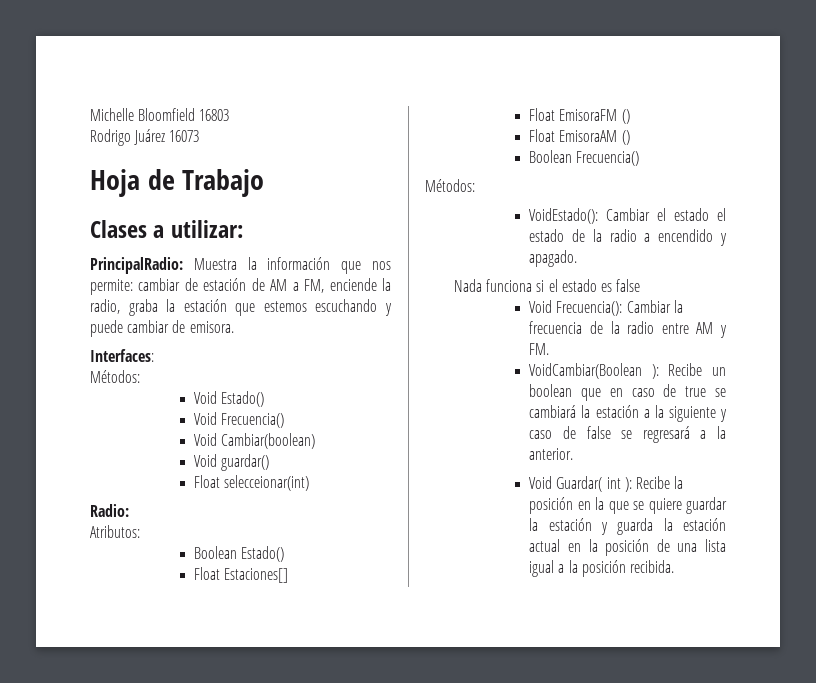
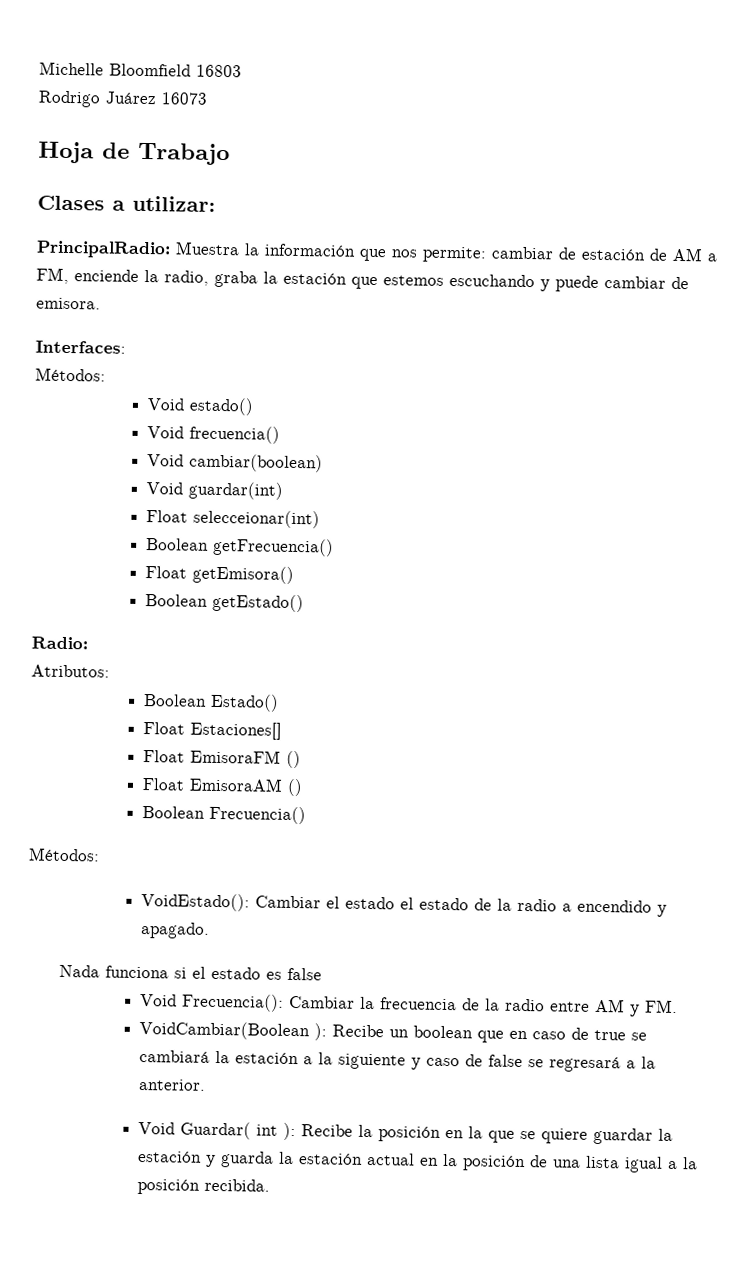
- Void Estado()
- Void Frecuencia()
- Void Cambiar(boolean)
- Void guardar()
+ Void estado()
+ Void frecuencia()
+ Void cambiar(boolean)
+ Void guardar(int)
+ Boolean getFrecuencia()
+ Float getEmisora()
+ Boolean getEstado()

